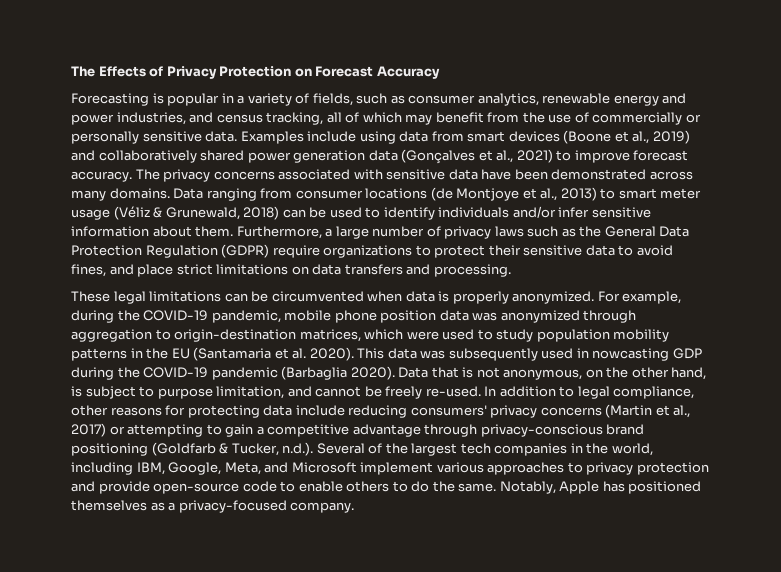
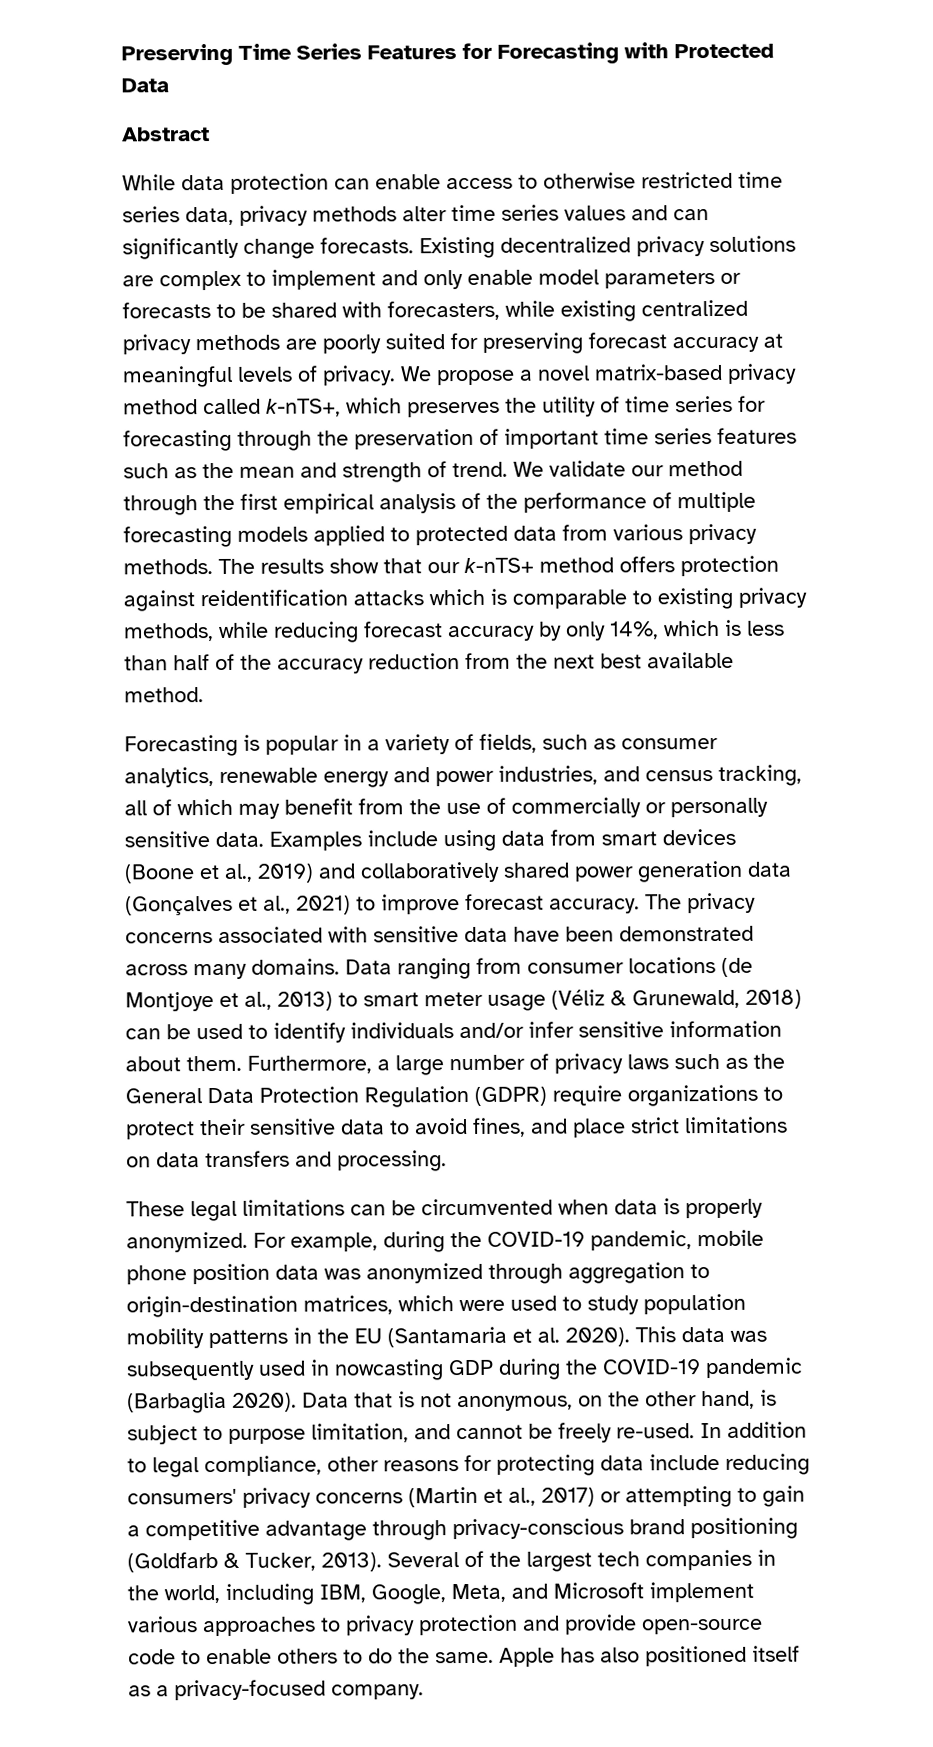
- The Effects of Privacy Protection on Forecast Accuracy
+ Preserving Time Series Features for Forecasting with Protected Data
+ Abstract
+ While data protection can enable access to otherwise restricted time series data, privacy methods alter time series values and can significantly change forecasts. Existing decentralized privacy solutions are complex to implement and only enable model parameters or forecasts to be shared with forecasters, while existing centralized privacy methods are poorly suited for preserving forecast accuracy at meaningful levels of privacy. We propose a novel matrix-based privacy method called k-nTS+, which preserves the utility of time series for forecasting through the preservation of important time series features such as the mean and strength of trend. We validate our method through the first empirical analysis of the performance of multiple forecasting models applied to protected data from various privacy methods. The results show that our k-nTS+ method offers protection against reidentification attacks which is comparable to existing privacy methods, while reducing forecast accuracy by only 14%, which is less than half of the accuracy reduction from the next best available method.
- In addition to legal compliance, other reasons for protecting data include reducing consumers' privacy concerns (Martin et al., 2017) or attempting to gain a competitive advantage through privacy-conscious brand positioning (Goldfarb & Tucker, n.d.). Several of the largest tech companies in the world, including IBM, Google, Meta, and Microsoft implement various approaches to privacy protection and provide open-source code to enable others to do the same.
+ In addition to legal compliance, other reasons for protecting data include reducing consumers' privacy concerns (Martin et al., 2017) or attempting to gain a competitive advantage through privacy-conscious brand positioning (Goldfarb & Tucker, 2013). Several of the largest tech companies in the world, including IBM, Google, Meta, and Microsoft implement various approaches to privacy protection and provide open-source code to enable others to do the same.
- Notably, Apple has positioned themselves as a privacy-focused company.
+ Apple has also positioned itself as a privacy-focused company.

